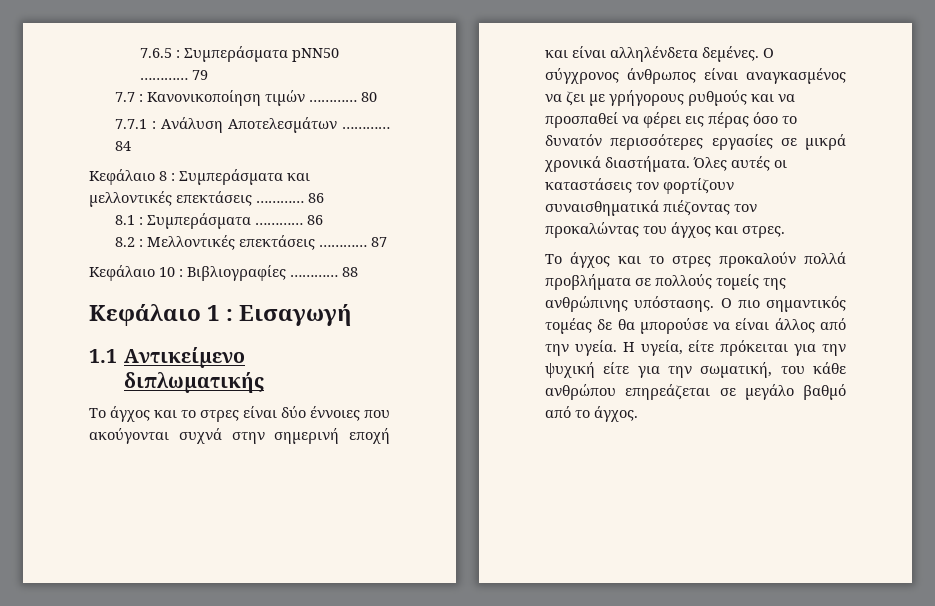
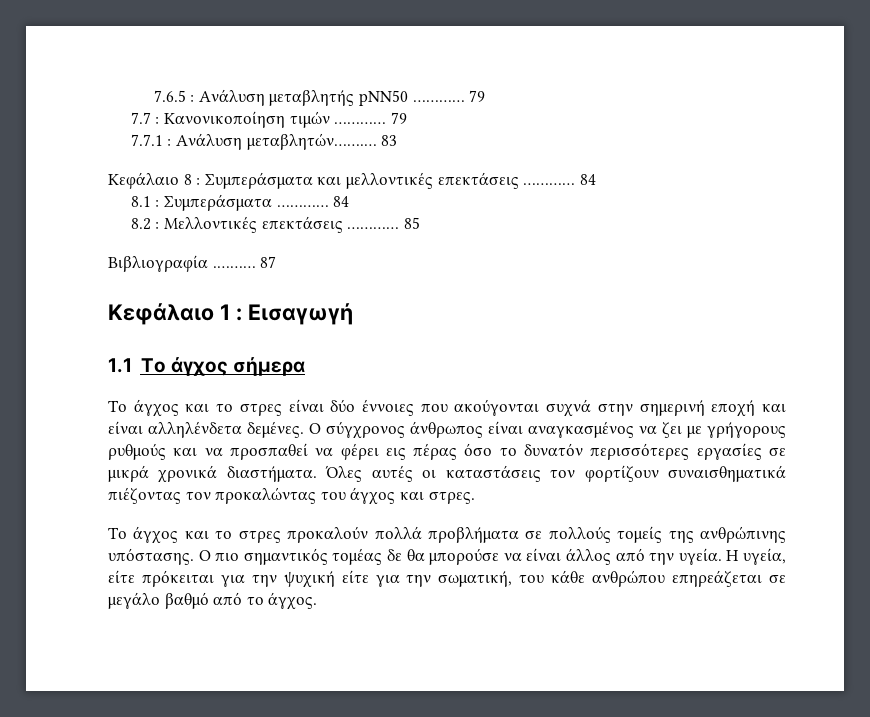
- 7.6.5 : Συμπεράσματα pNN50 …………
+ 7.6.5 : Ανάλυση μεταβλητής pNN50 …………
- 7.7 : Κανονικοποίηση τιμών ………… 80
+ 7.7 : Κανονικοποίηση τιμών ………… 79
- 7.7.1 : Ανάλυση Αποτελεσμάτων ………… 84
+ 7.7.1 : Ανάλυση μεταβλητών…….… 83
- Κεφάλαιο 8 : Συμπεράσματα και μελλοντικές επεκτάσεις ………… 86
+ Κεφάλαιο 8 : Συμπεράσματα και μελλοντικές επεκτάσεις ………… 84
- 8.1 : Συμπεράσματα ………… 86
+ 8.1 : Συμπεράσματα ………… 84
- 87
- Κεφάλαιο 10 : Βιβλιογραφίες ………… 88
+ 85
+ Βιβλιογραφία .……… 87
- 1.1 Αντικείμενο διπλωματικής
+ 1.1 Το άγχος σήμερα

